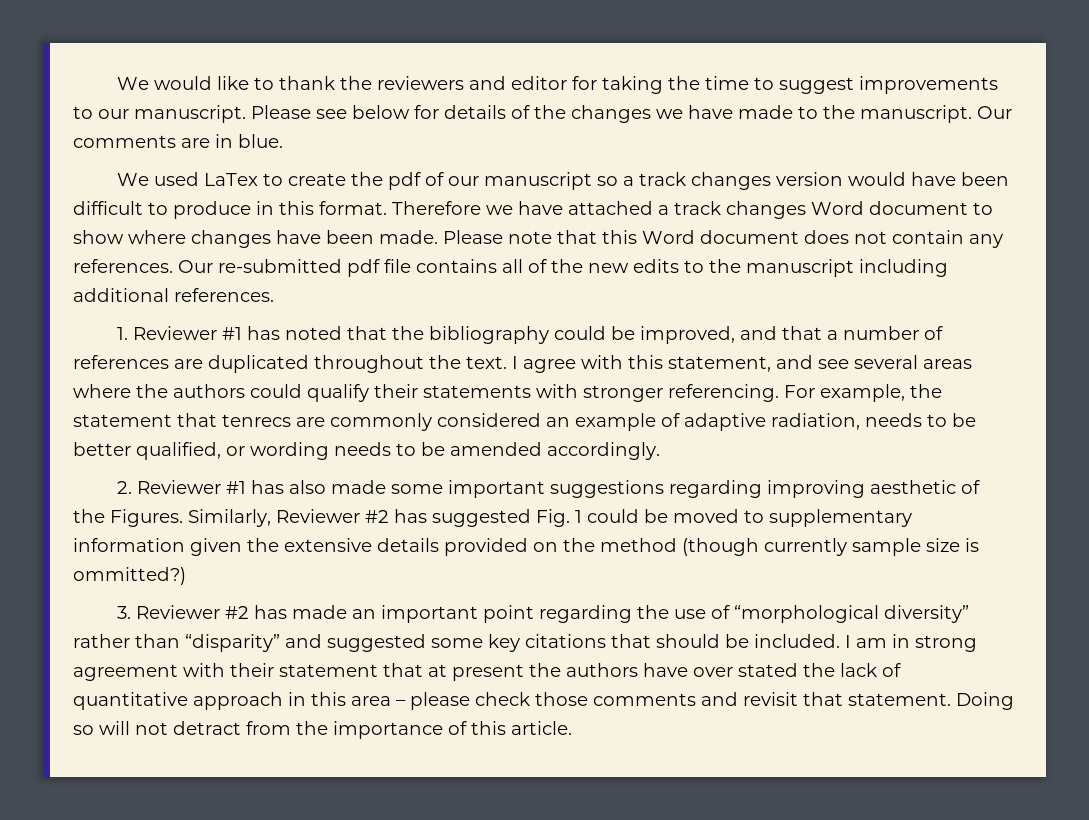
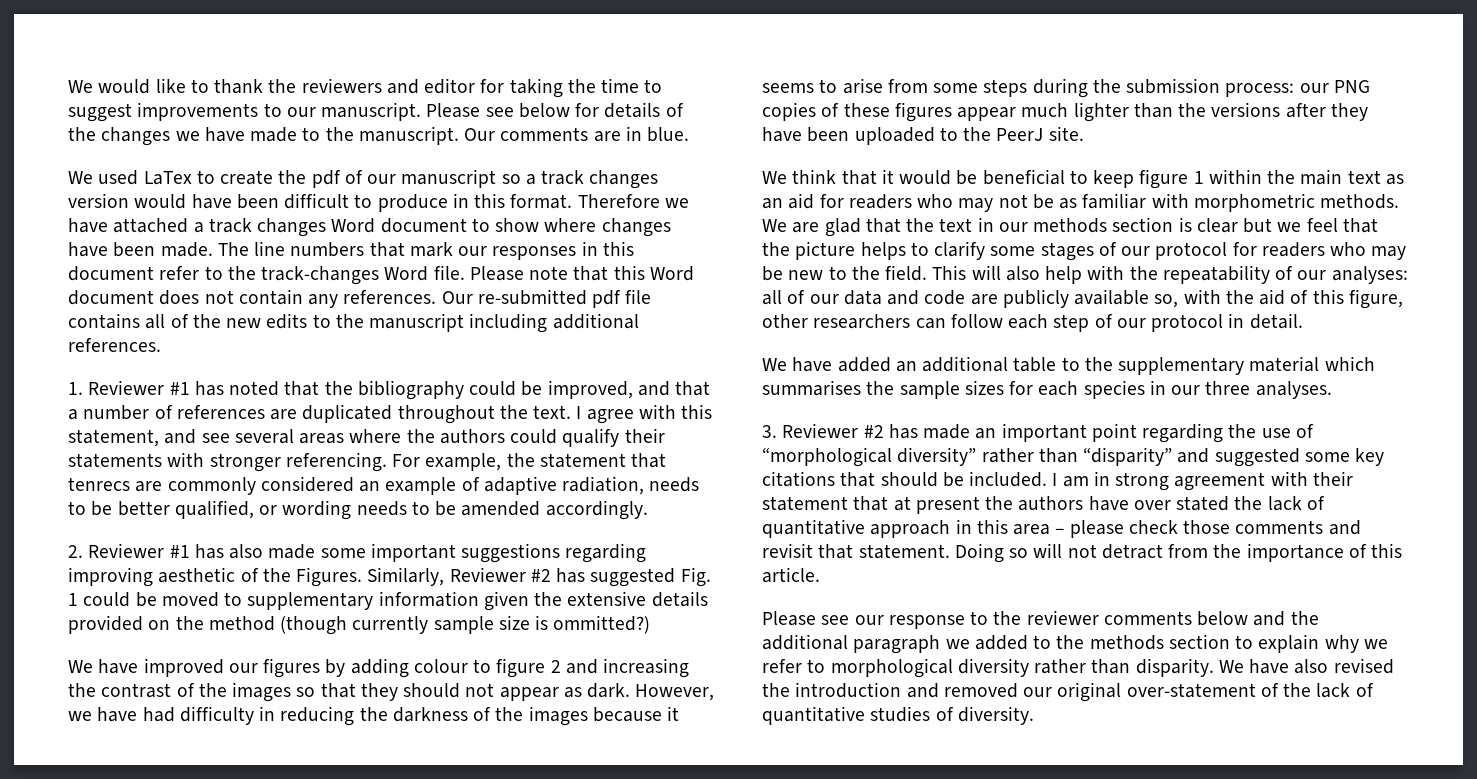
+ The line numbers that mark our responses in this document refer to the track-changes Word file.
+ We have improved our figures by adding colour to figure 2 and increasing the contrast of the images so that they should not appear as dark. However, we have had difficulty in reducing the darkness of the images because it seems to arise from some steps during the submission process: our PNG copies of these figures appear much lighter than the versions after they have been uploaded to the PeerJ site.
+ We think that it would be beneficial to keep figure 1 within the main text as an aid for readers who may not be as familiar with morphometric methods. We are glad that the text in our methods section is clear but we feel that the picture helps to clarify some stages of our protocol for readers who may be new to the field. This will also help with the repeatability of our analyses: all of our data and code are publicly available so, with the aid of this figure, other researchers can follow each step of our protocol in detail.
+ We have added an additional table to the supplementary material which summarises the sample sizes for each species in our three analyses.
+ Please see our response to the reviewer comments below and the additional paragraph we added to the methods section to explain why we refer to morphological diversity rather than disparity. We have also revised the introduction and removed our original over-statement of the lack of quantitative studies of diversity.

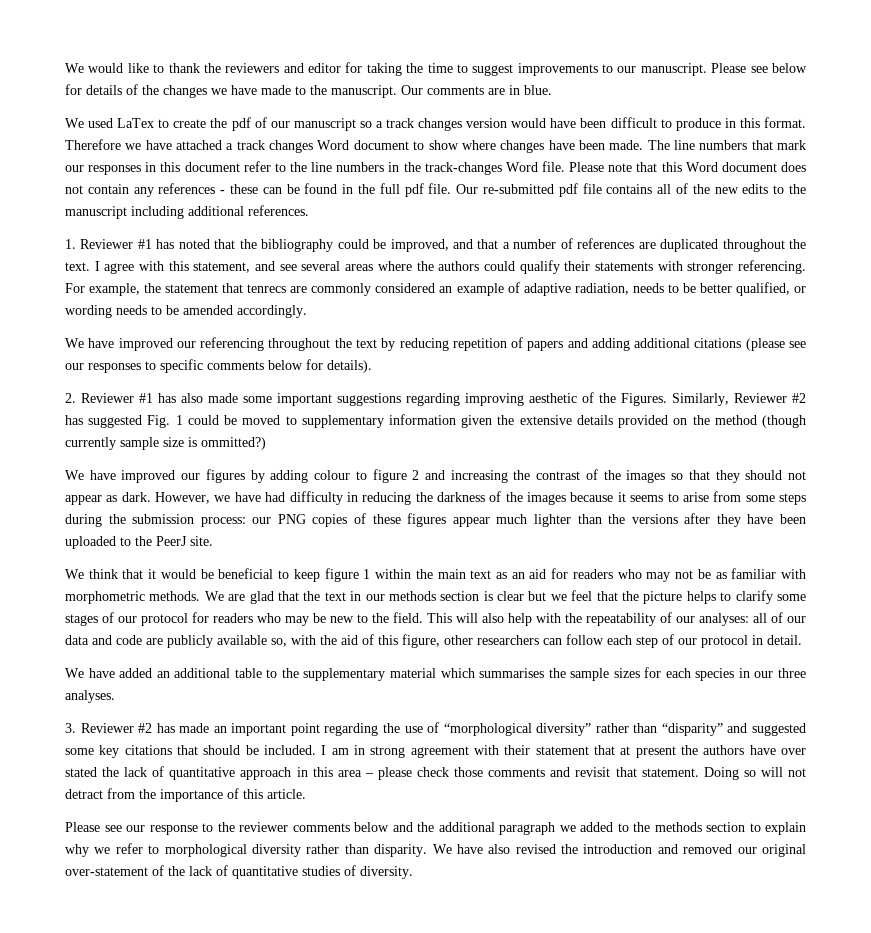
- The line numbers that mark our responses in this document refer to the track-changes Word file.
+ The line numbers that mark our responses in this document refer to the line numbers in the track-changes Word file.
- Please note that this Word document does not contain any references.
+ Please note that this Word document does not contain any references - these can be found in the full pdf file.
+ We have improved our referencing throughout the text by reducing repetition of papers and adding additional citations (please see our responses to specific comments below for details).

